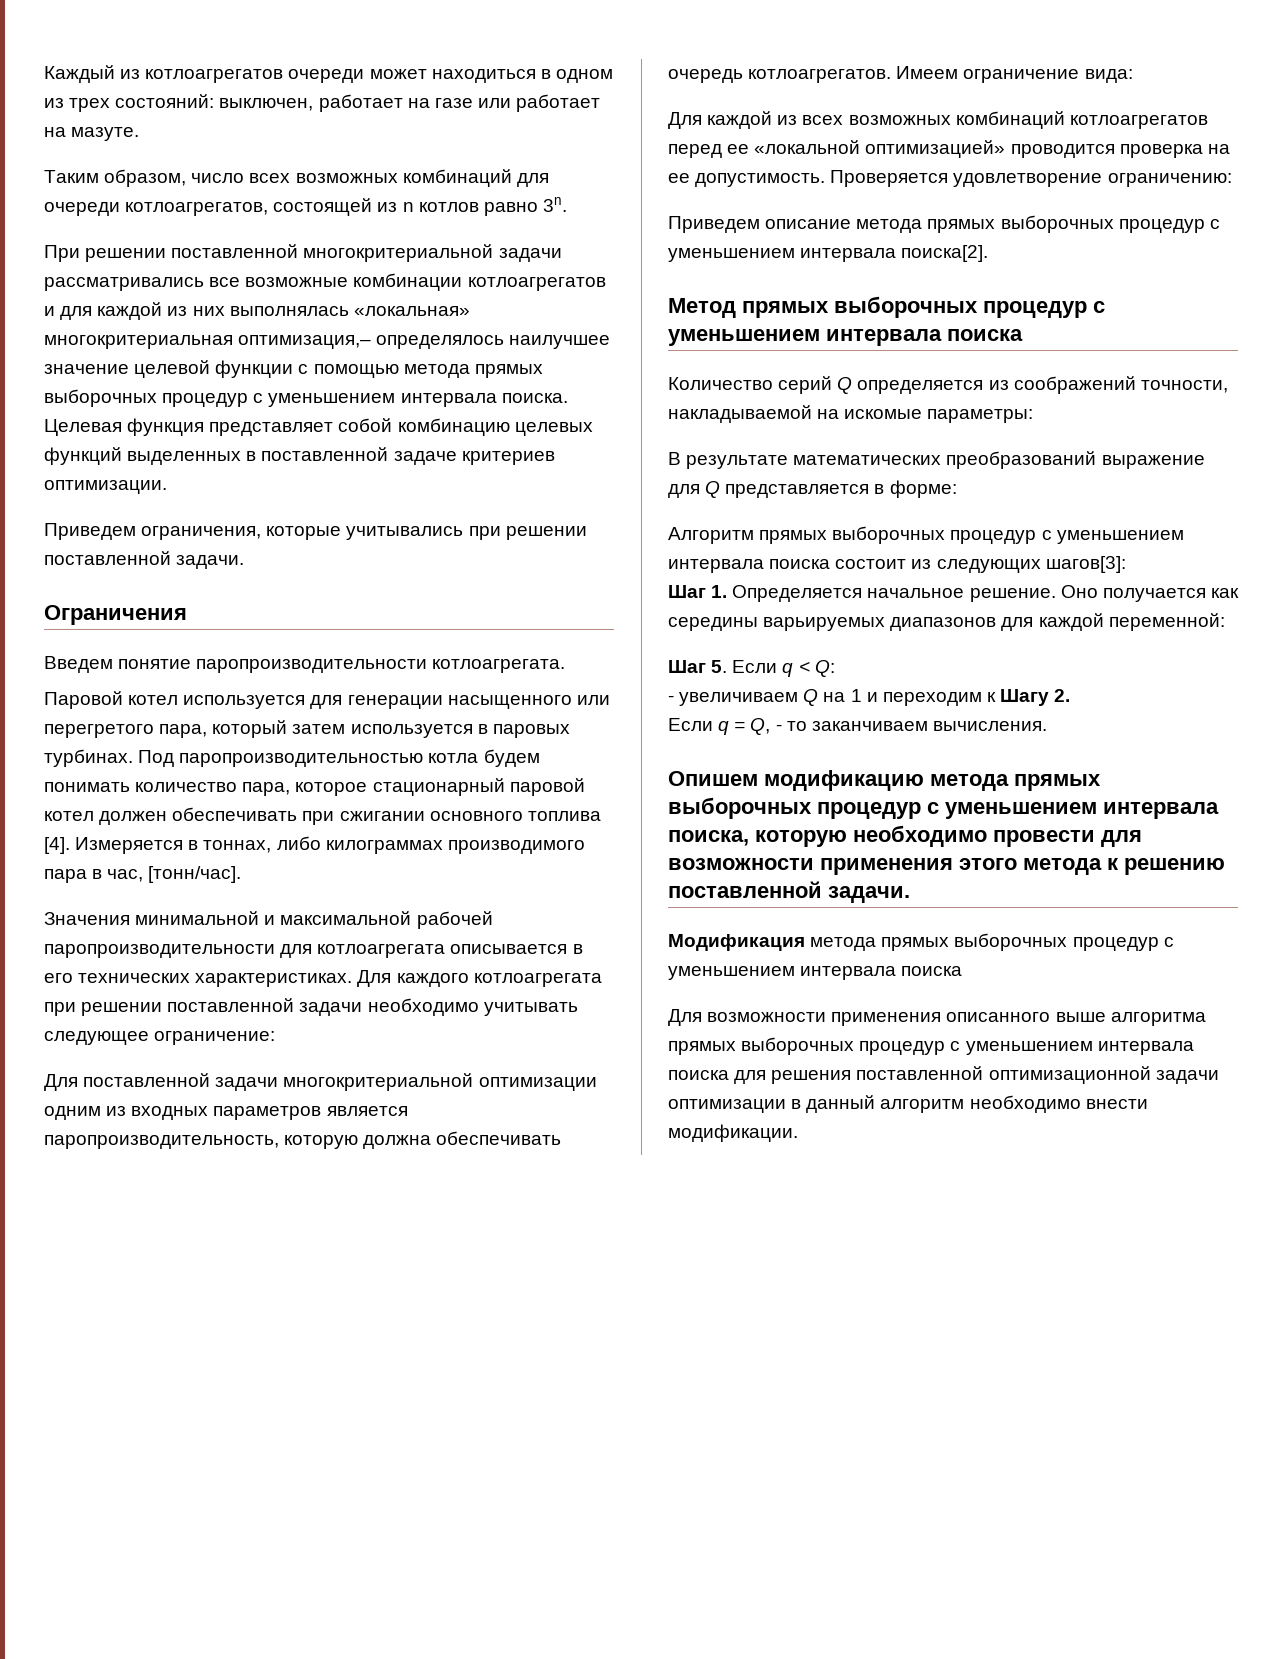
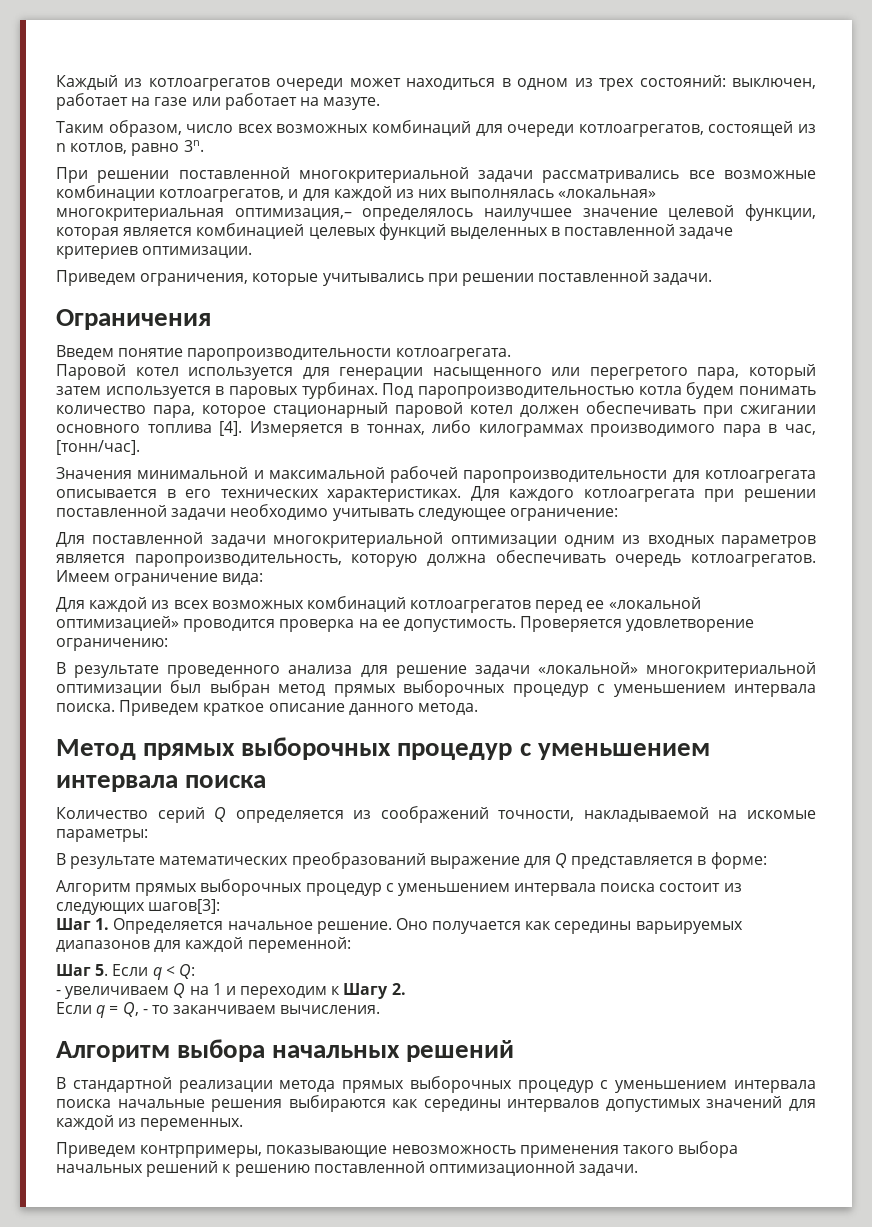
- Таким образом, число всех возможных комбинаций для очереди котлоагрегатов, состоящей из n котлов равно 3n.
+ Таким образом, число всех возможных комбинаций для очереди котлоагрегатов, состоящей из n котлов, равно 3n.
- При решении поставленной многокритериальной задачи рассматривались все возможные комбинации котлоагрегатов и для каждой из них выполнялась «локальная» многокритериальная оптимизация,– определялось наилучшее значение целевой функции с помощью метода прямых выборочных процедур с уменьшением интервала поиска. Целевая функция представляет собой комбинацию целевых функций выделенных в поставленной задаче критериев оптимизации.
+ При решении поставленной многокритериальной задачи рассматривались все возможные комбинации котлоагрегатов, и для каждой из них выполнялась «локальная» многокритериальная оптимизация,– определялось наилучшее значение целевой функции, которая является комбинацией целевых функций выделенных в поставленной задаче критериев оптимизации.
- Приведем описание метода прямых выборочных процедур с уменьшением интервала поиска[2].
+ В результате проведенного анализа для решение задачи «локальной» многокритериальной оптимизации был выбран метод прямых выборочных процедур с уменьшением интервала поиска. Приведем краткое описание данного метода.
- Опишем модификацию метода прямых выборочных процедур с уменьшением интервала поиска, которую необходимо провести для возможности применения этого метода к решению поставленной задачи.
- Модификация метода прямых выборочных процедур с уменьшением интервала поиска
- Для возможности применения описанного выше алгоритма прямых выборочных процедур с уменьшением интервала поиска для решения поставленной оптимизационной задачи оптимизации в данный алгоритм необходимо внести модификации.
+ Алгоритм выбора начальных решений
+ В стандартной реализации метода прямых выборочных процедур с уменьшением интервала поиска начальные решения выбираются как середины интервалов допустимых значений для каждой из переменных.
+ Приведем контрпримеры, показывающие невозможность применения такого выбора начальных решений к решению поставленной оптимизационной задачи.

